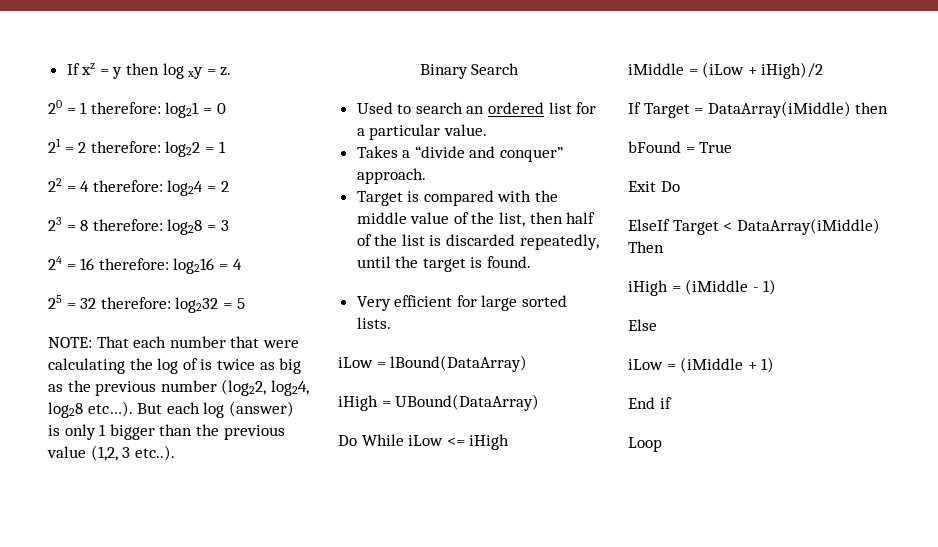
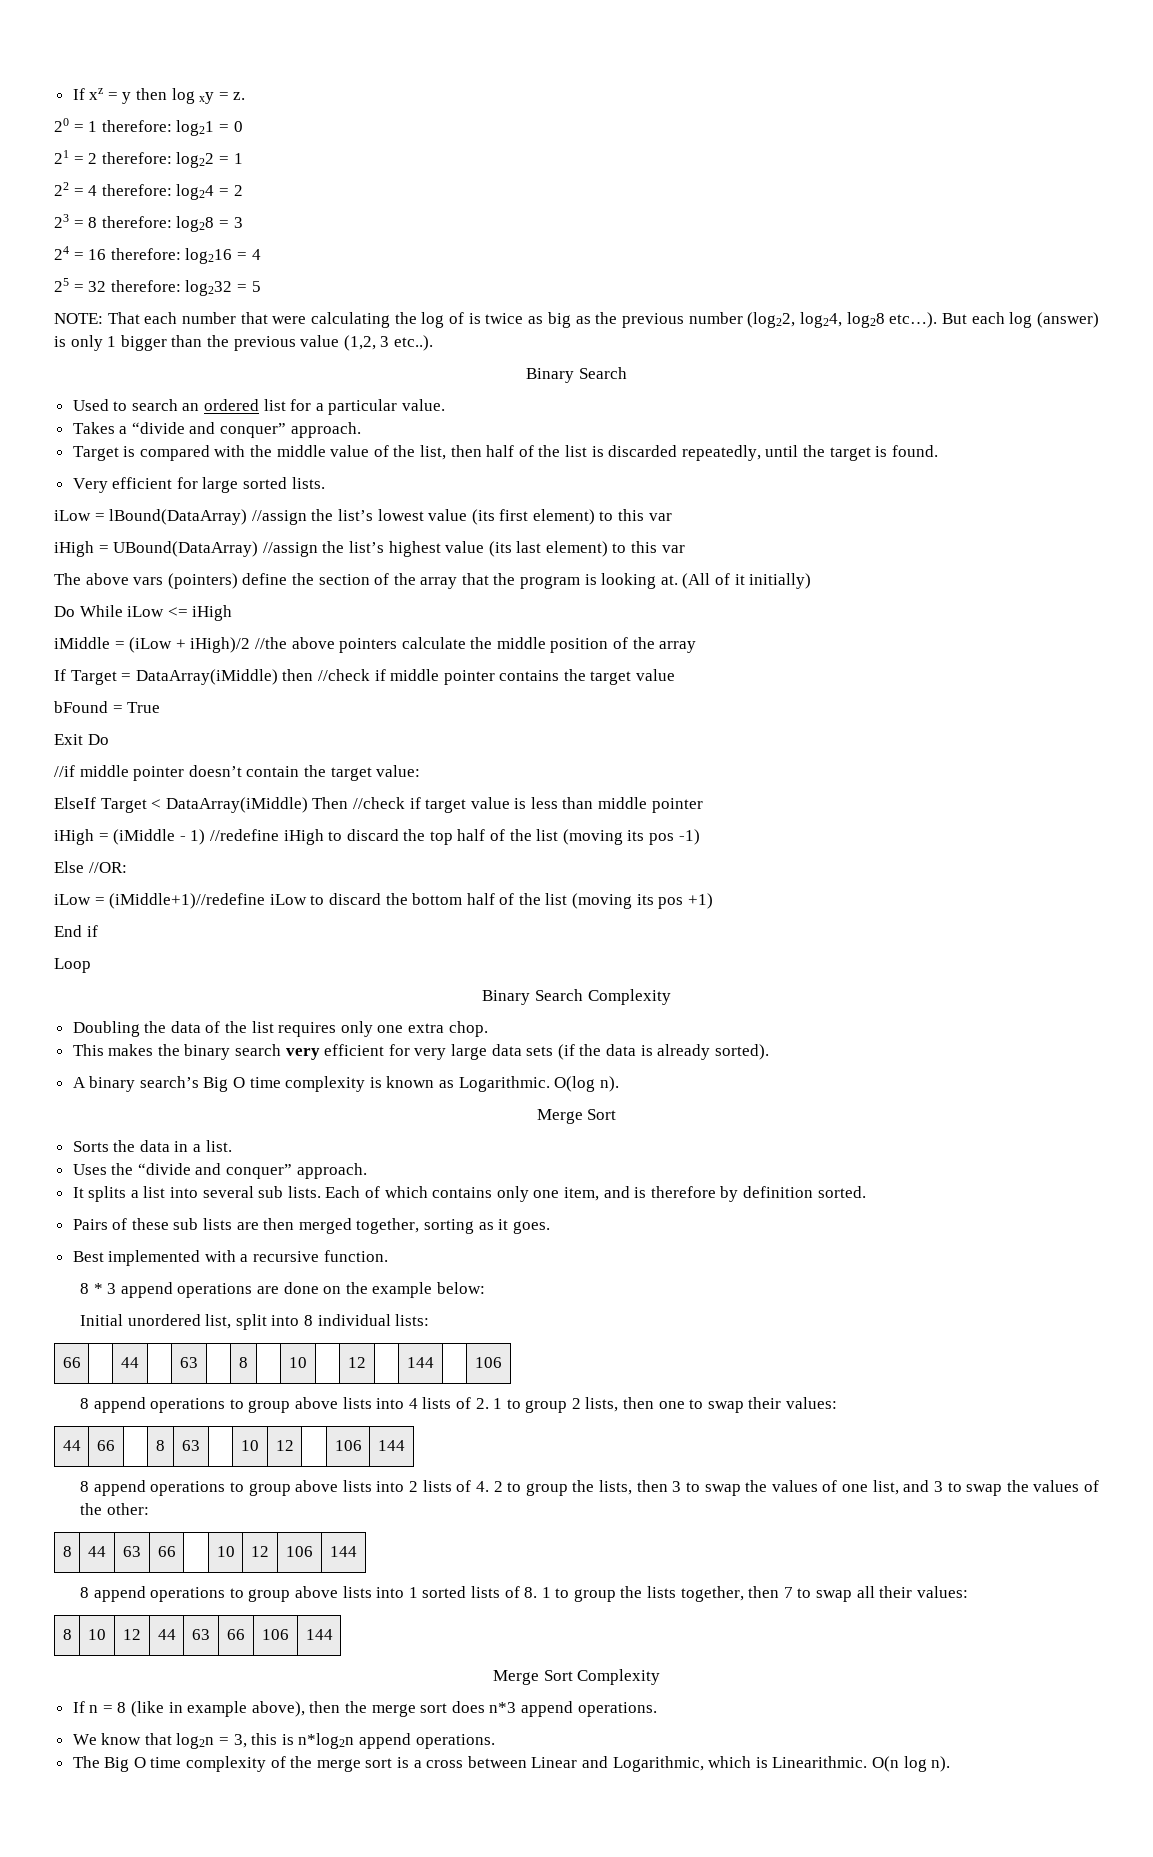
- iLow = lBound(DataArray)
- iHigh = UBound(DataArray)
+ iLow = lBound(DataArray) //assign the list’s lowest value (its first element) to this var
+ iHigh = UBound(DataArray) //assign the list’s highest value (its last element) to this var
+ The above vars (pointers) define the section of the array that the program is looking at. (All of it initially)
- iMiddle = (iLow + iHigh)/2
+ iMiddle = (iLow + iHigh)/2 //the above pointers calculate the middle position of the array
- If Target = DataArray(iMiddle) then
+ If Target = DataArray(iMiddle) then //check if middle pointer contains the target value
+ //if middle pointer doesn’t contain the target value:
- ElseIf Target < DataArray(iMiddle) Then
+ ElseIf Target < DataArray(iMiddle) Then //check if target value is less than middle pointer
- iHigh = (iMiddle - 1)
+ iHigh = (iMiddle - 1) //redefine iHigh to discard the top half of the list (moving its pos -1)
- Else
- iLow = (iMiddle + 1)
+ Else //OR:
+ iLow = (iMiddle+1)//redefine iLow to discard the bottom half of the list (moving its pos +1)
  End if
  Loop
+ Binary Search Complexity
+ Doubling the data of the list requires only one extra chop.
+ This makes the binary search very efficient for very large data sets (if the data is already sorted).
+ A binary search’s Big O time complexity is known as Logarithmic. O(log n).
+ Merge Sort
+ Sorts the data in a list.
+ Uses the “divide and conquer” approach.
+ It splits a list into several sub lists. Each of which contains only one item, and is therefore by definition sorted.
+ Pairs of these sub lists are then merged together, sorting as it goes.
+ Best implemented with a recursive function.
+ 8 * 3 append operations are done on the example below:
+ Initial unordered list, split into 8 individual lists:
+ 66 | | 44 | | 63 | | 8 | | 10 | | 12 | | 144 | | 106
+ 8 append operations to group above lists into 4 lists of 2. 1 to group 2 lists, then one to swap their values:
+ 44 | 66 | | 8 | 63 | | 10 | 12 | | 106 | 144
+ 8 append operations to group above lists into 2 lists of 4. 2 to group the lists, then 3 to swap the values of one list, and 3 to swap the values of the other:
+ 8 | 44 | 63 | 66 | | 10 | 12 | 106 | 144
+ 8 append operations to group above lists into 1 sorted lists of 8. 1 to group the lists together, then 7 to swap all their values:
+ 8 | 10 | 12 | 44 | 63 | 66 | 106 | 144
+ Merge Sort Complexity
+ If n = 8 (like in example above), then the merge sort does n*3 append operations.
+ We know that log2n = 3, this is n*log2n append operations.
+ The Big O time complexity of the merge sort is a cross between Linear and Logarithmic, which is Linearithmic. O(n log n).

